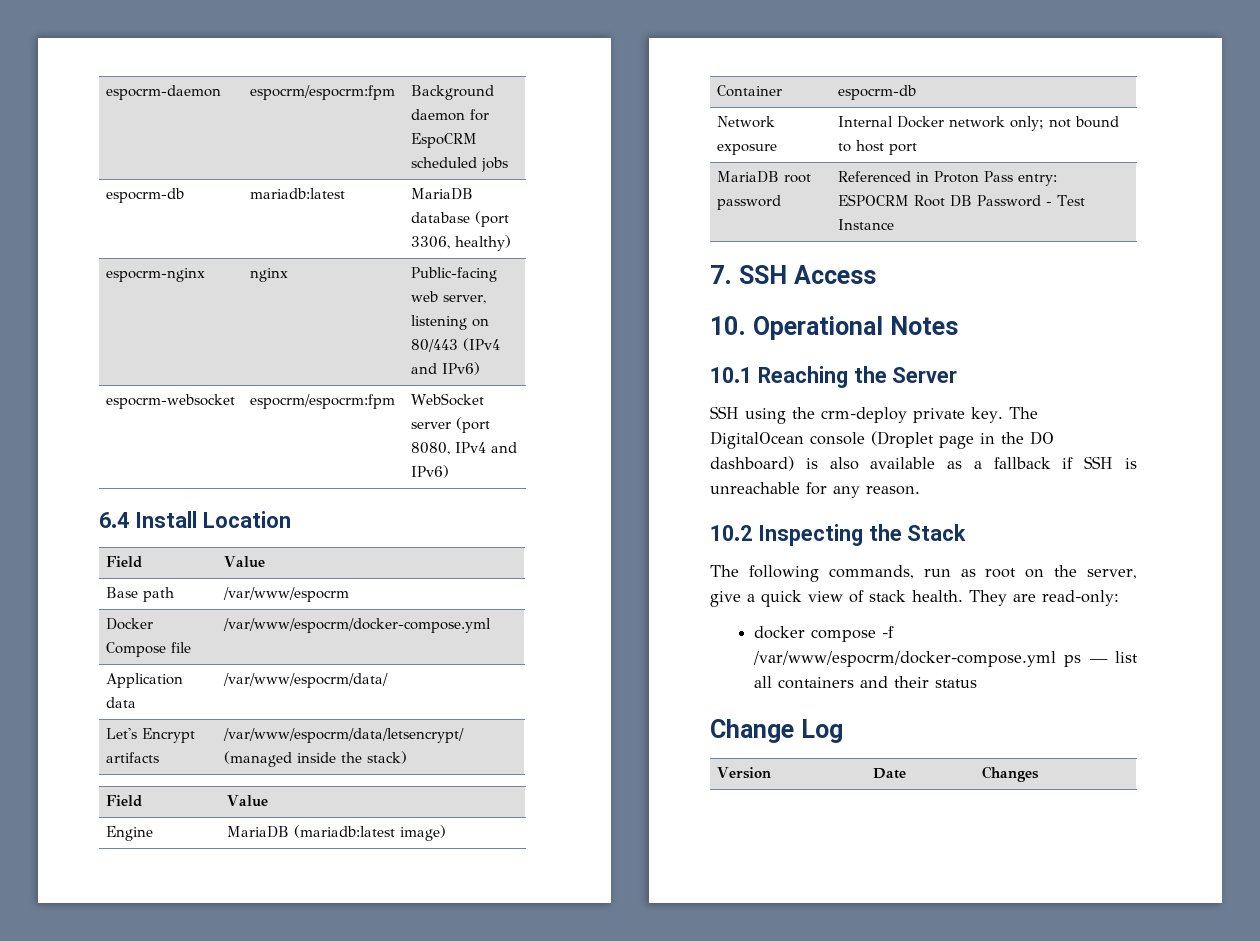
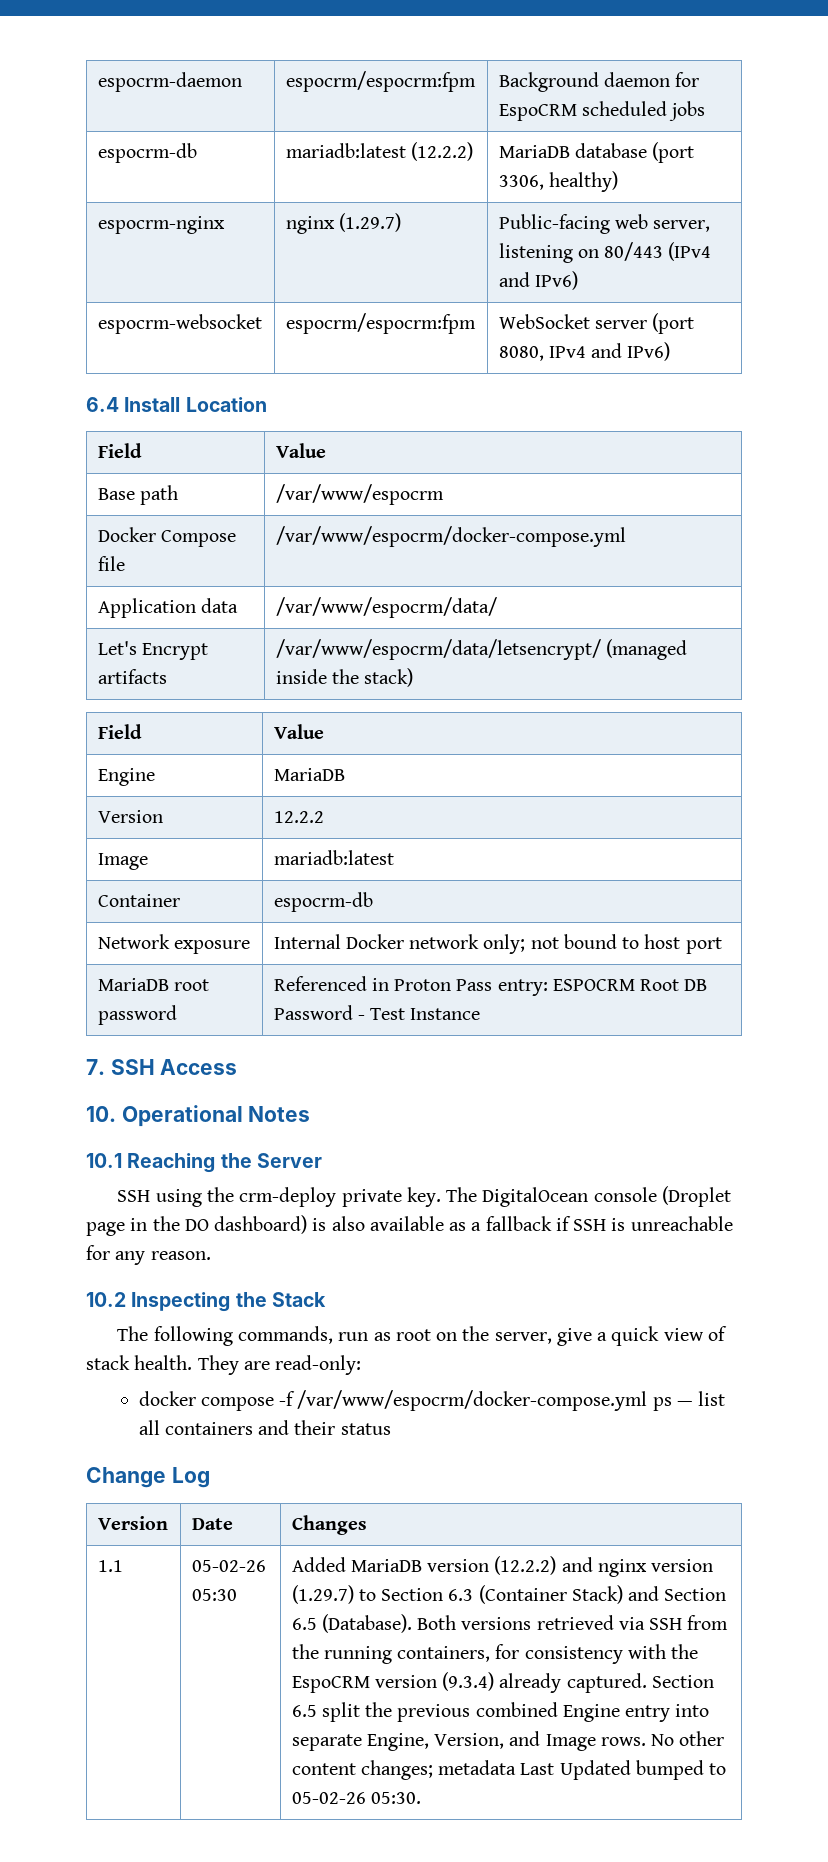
- espocrm-db | mariadb:latest | MariaDB database (port 3306, healthy)
+ espocrm-db | mariadb:latest (12.2.2) | MariaDB database (port 3306, healthy)
- espocrm-nginx | nginx | Public-facing web server, listening on 80/443 (IPv4 and IPv6)
+ espocrm-nginx | nginx (1.29.7) | Public-facing web server, listening on 80/443 (IPv4 and IPv6)
- Engine | MariaDB (mariadb:latest image)
+ Engine | MariaDB
+ Version | 12.2.2
+ Image | mariadb:latest
+ 1.1 | 05-02-26 05:30 | Added MariaDB version (12.2.2) and nginx version (1.29.7) to Section 6.3 (Container Stack) and Section 6.5 (Database). Both versions retrieved via SSH from the running containers, for consistency with the EspoCRM version (9.3.4) already captured. Section 6.5 split the previous combined Engine entry into separate Engine, Version, and Image rows. No other content changes; metadata Last Updated bumped to 05-02-26 05:30.

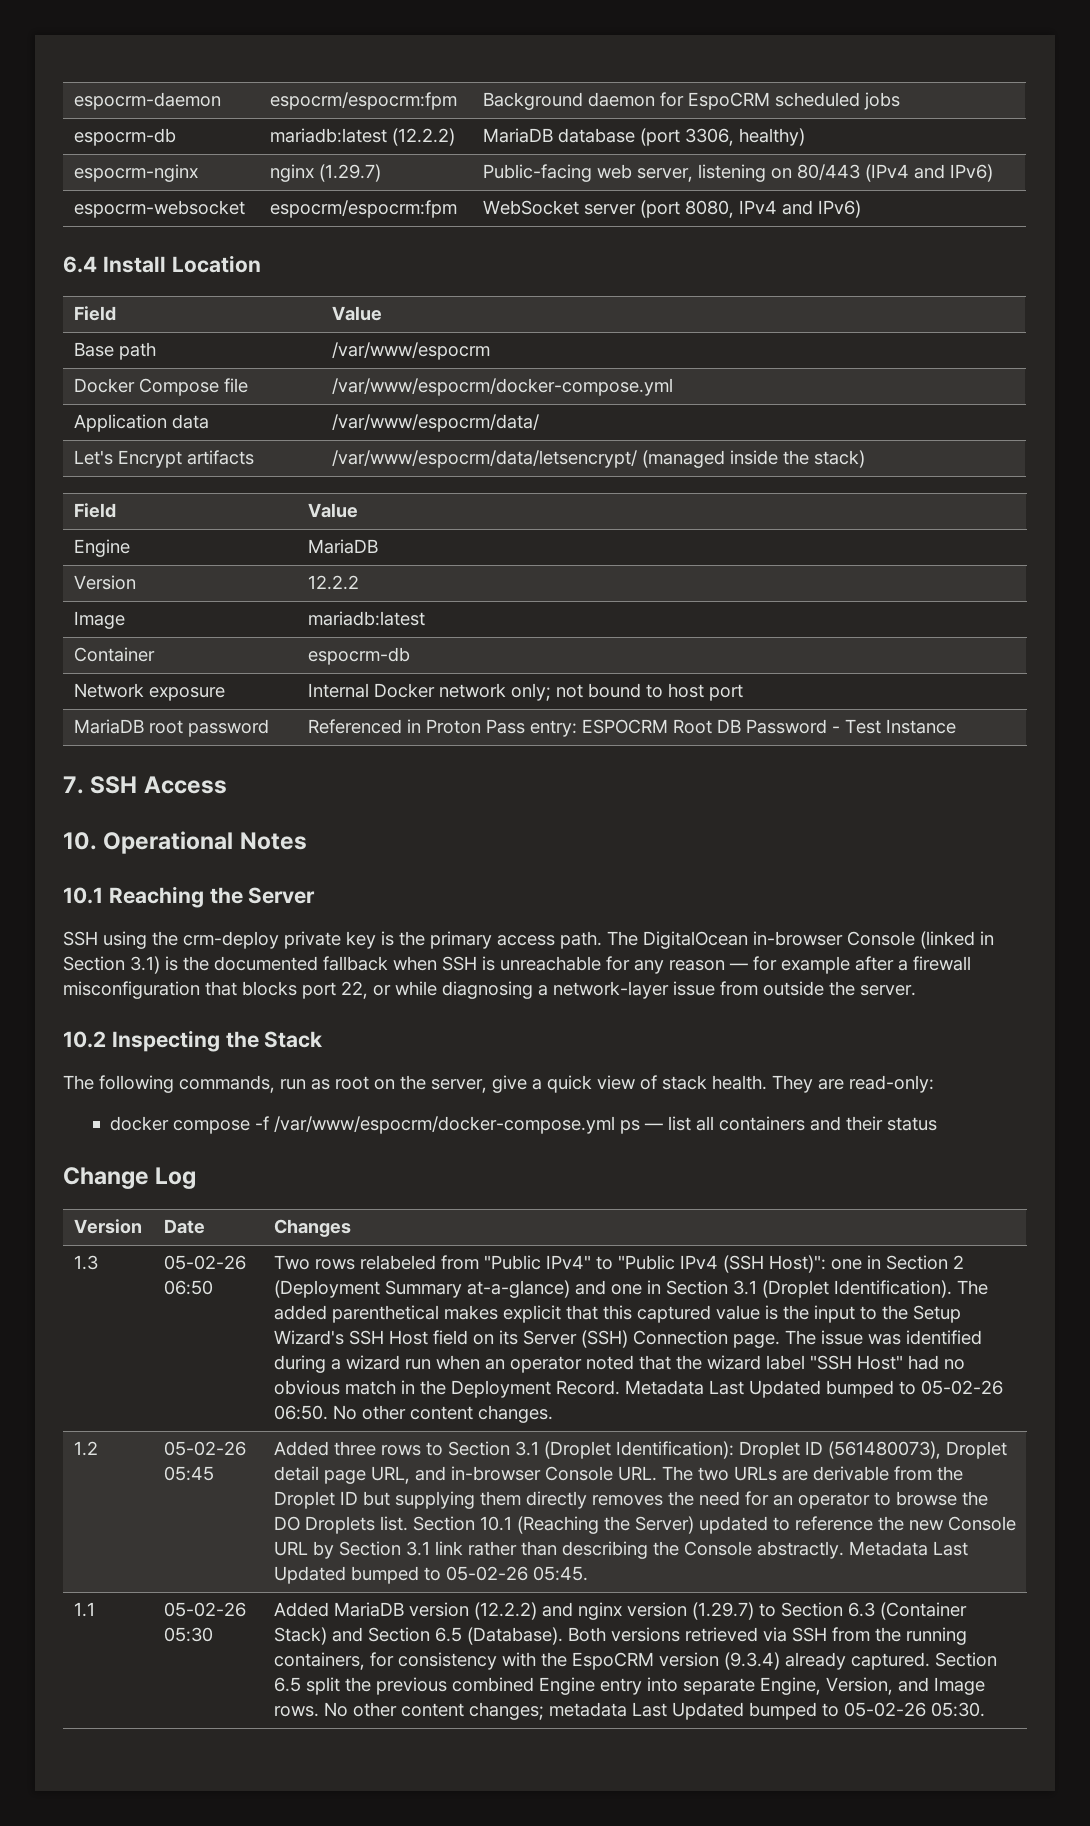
- SSH using the crm-deploy private key. The DigitalOcean console (Droplet page in the DO dashboard) is also available as a fallback if SSH is unreachable for any reason.
+ SSH using the crm-deploy private key is the primary access path. The DigitalOcean in-browser Console (linked in Section 3.1) is the documented fallback when SSH is unreachable for any reason — for example after a firewall misconfiguration that blocks port 22, or while diagnosing a network-layer issue from outside the server.
+ 1.3 | 05-02-26 06:50 | Two rows relabeled from "Public IPv4" to "Public IPv4 (SSH Host)": one in Section 2 (Deployment Summary at-a-glance) and one in Section 3.1 (Droplet Identification). The added parenthetical makes explicit that this captured value is the input to the Setup Wizard's SSH Host field on its Server (SSH) Connection page. The issue was identified during a wizard run when an operator noted that the wizard label "SSH Host" had no obvious match in the Deployment Record. Metadata Last Updated bumped to 05-02-26 06:50. No other content changes.
+ 1.2 | 05-02-26 05:45 | Added three rows to Section 3.1 (Droplet Identification): Droplet ID (561480073), Droplet detail page URL, and in-browser Console URL. The two URLs are derivable from the Droplet ID but supplying them directly removes the need for an operator to browse the DO Droplets list. Section 10.1 (Reaching the Server) updated to reference the new Console URL by Section 3.1 link rather than describing the Console abstractly. Metadata Last Updated bumped to 05-02-26 05:45.

